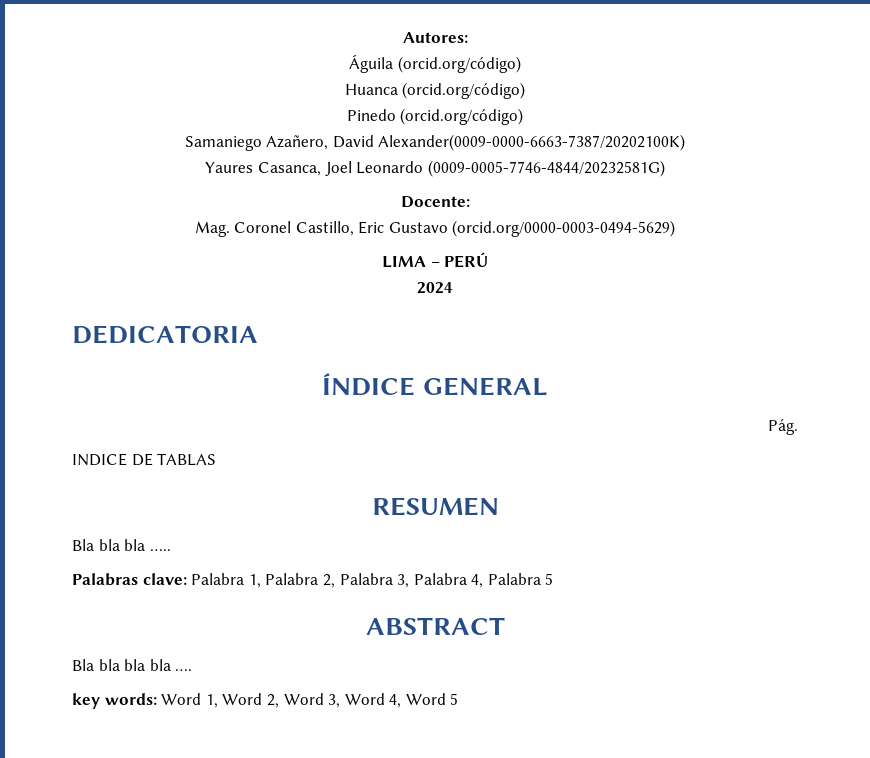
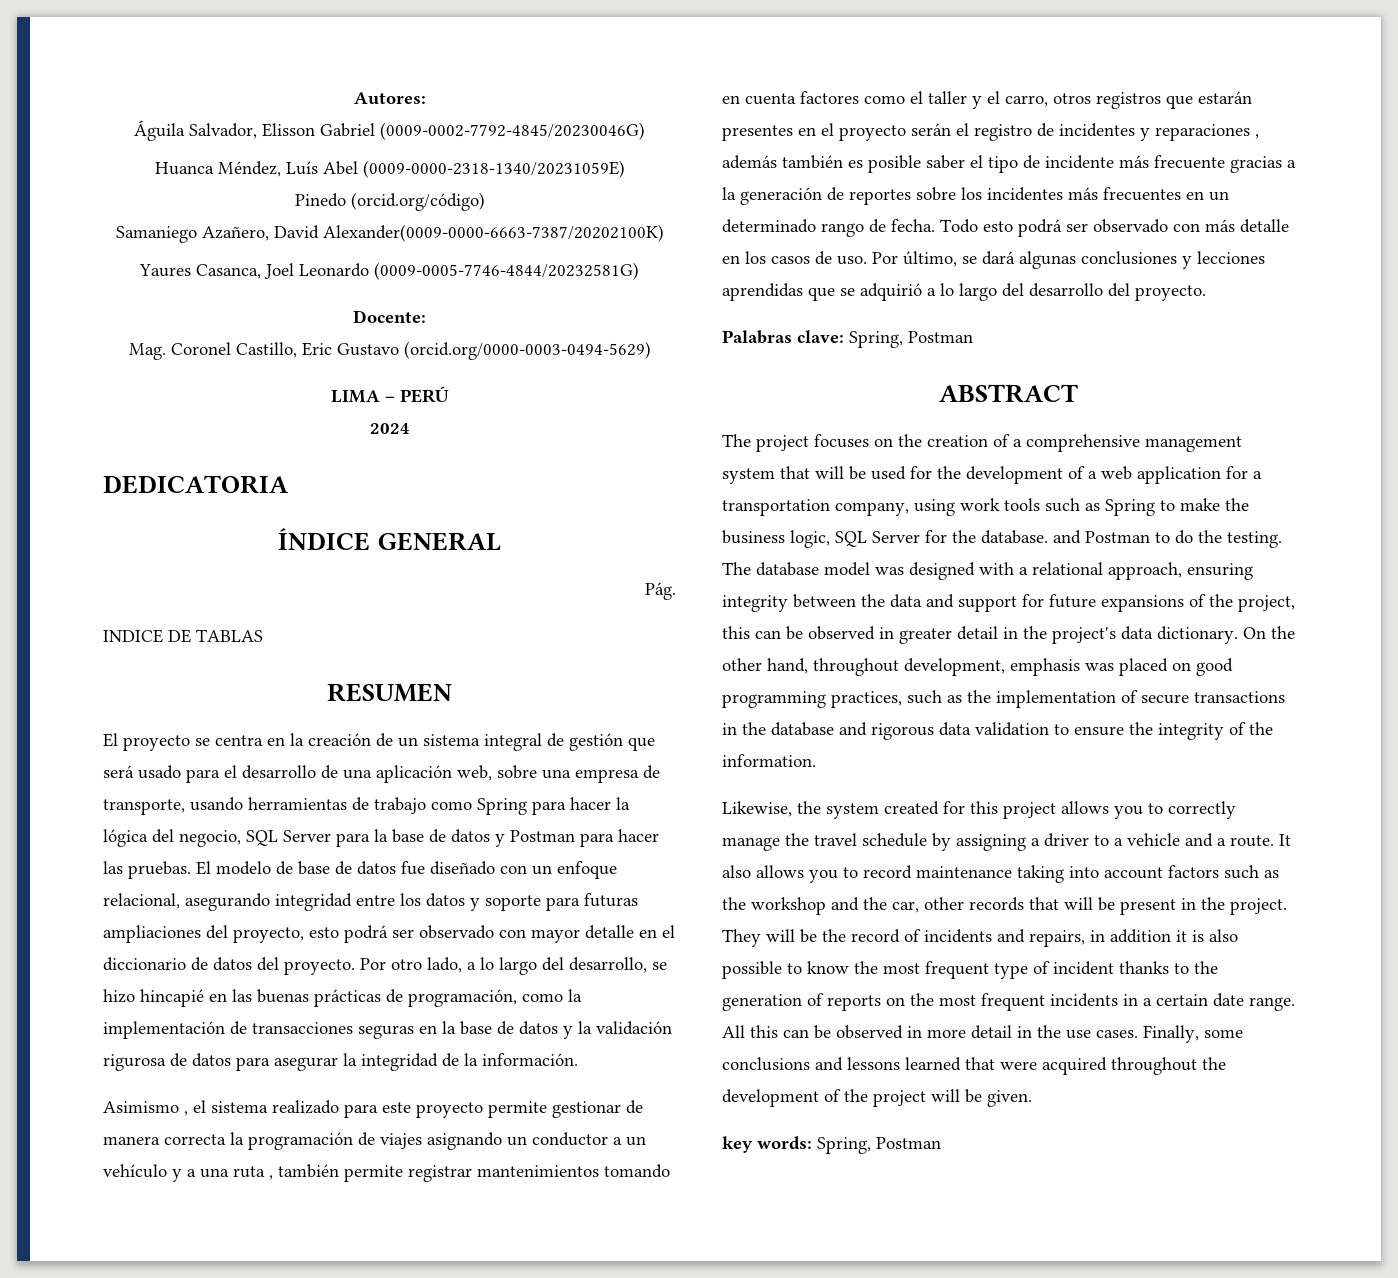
- Águila (orcid.org/código)
- Huanca (orcid.org/código)
+ Águila Salvador, Elisson Gabriel (0009-0002-7792-4845/20230046G)
+ Huanca Méndez, Luís Abel (0009-0000-2318-1340/20231059E)
- Bla bla bla …..
- Palabras clave: Palabra 1, Palabra 2, Palabra 3, Palabra 4, Palabra 5
+ El proyecto se centra en la creación de un sistema integral de gestión que será usado para el desarrollo de una aplicación web, sobre una empresa de transporte, usando herramientas de trabajo como Spring para hacer la lógica del negocio, SQL Server para la base de datos y Postman para hacer las pruebas. El modelo de base de datos fue diseñado con un enfoque relacional, asegurando integridad entre los datos y soporte para futuras ampliaciones del proyecto, esto podrá ser observado con mayor detalle en el diccionario de datos del proyecto. Por otro lado, a lo largo del desarrollo, se hizo hincapié en las buenas prácticas de programación, como la implementación de transacciones seguras en la base de datos y la validación rigurosa de datos para asegurar la integridad de la información.
+ Asimismo , el sistema realizado para este proyecto permite gestionar de manera correcta la programación de viajes asignando un conductor a un vehículo y a una ruta , también permite registrar mantenimientos tomando en cuenta factores como el taller y el carro, otros registros que estarán presentes en el proyecto serán el registro de incidentes y reparaciones , además también es posible saber el tipo de incidente más frecuente gracias a la generación de reportes sobre los incidentes más frecuentes en un determinado rango de fecha. Todo esto podrá ser observado con más detalle en los casos de uso. Por último, se dará algunas conclusiones y lecciones aprendidas que se adquirió a lo largo del desarrollo del proyecto.
+ Palabras clave: Spring, Postman
  ABSTRACT
- Bla bla bla bla ….
- key words: Word 1, Word 2, Word 3, Word 4, Word 5
+ The project focuses on the creation of a comprehensive management system that will be used for the development of a web application for a transportation company, using work tools such as Spring to make the business logic, SQL Server for the database. and Postman to do the testing. The database model was designed with a relational approach, ensuring integrity between the data and support for future expansions of the project, this can be observed in greater detail in the project's data dictionary. On the other hand, throughout development, emphasis was placed on good programming practices, such as the implementation of secure transactions in the database and rigorous data validation to ensure the integrity of the information.
+ Likewise, the system created for this project allows you to correctly manage the travel schedule by assigning a driver to a vehicle and a route. It also allows you to record maintenance taking into account factors such as the workshop and the car, other records that will be present in the project. They will be the record of incidents and repairs, in addition it is also possible to know the most frequent type of incident thanks to the generation of reports on the most frequent incidents in a certain date range. All this can be observed in more detail in the use cases. Finally, some conclusions and lessons learned that were acquired throughout the development of the project will be given.
+ key words: Spring, Postman

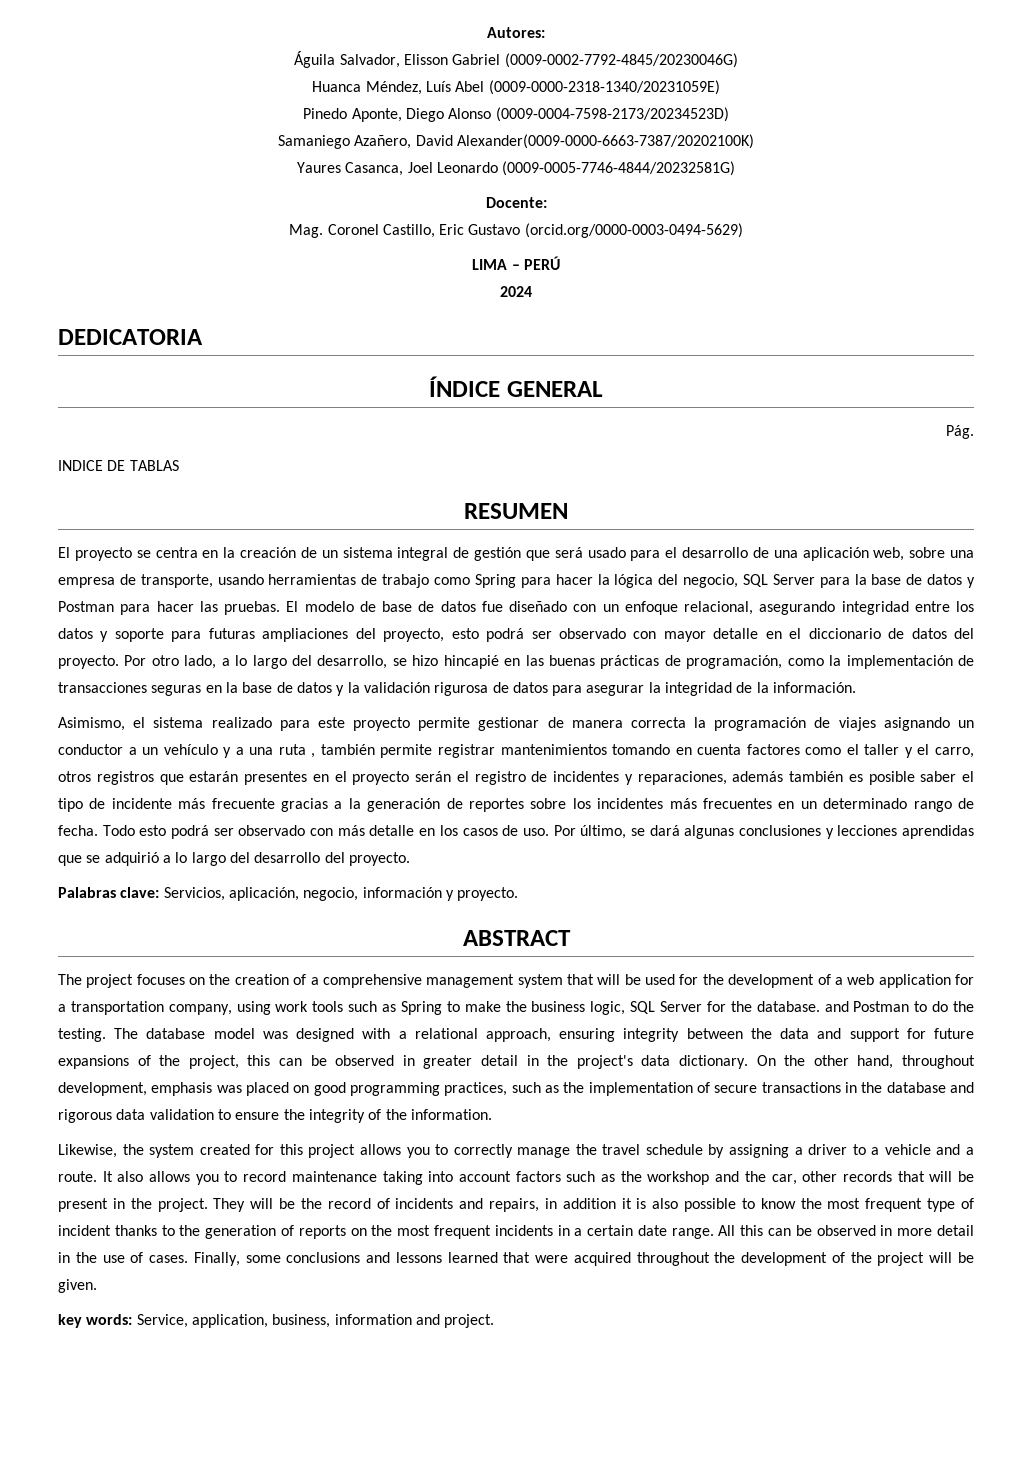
- Pinedo (orcid.org/código)
+ Pinedo Aponte, Diego Alonso (0009-0004-7598-2173/20234523D)
- Asimismo , el sistema realizado para este proyecto permite gestionar de manera correcta la programación de viajes asignando un conductor a un vehículo y a una ruta , también permite registrar mantenimientos tomando en cuenta factores como el taller y el carro, otros registros que estarán presentes en el proyecto serán el registro de incidentes y reparaciones , además también es posible saber el tipo de incidente más frecuente gracias a la generación de reportes sobre los incidentes más frecuentes en un determinado rango de fecha.
+ Asimismo, el sistema realizado para este proyecto permite gestionar de manera correcta la programación de viajes asignando un conductor a un vehículo y a una ruta , también permite registrar mantenimientos tomando en cuenta factores como el taller y el carro, otros registros que estarán presentes en el proyecto serán el registro de incidentes y reparaciones, además también es posible saber el tipo de incidente más frecuente gracias a la generación de reportes sobre los incidentes más frecuentes en un determinado rango de fecha.
- Palabras clave: Spring, Postman
+ Palabras clave: Servicios, aplicación, negocio, información y proyecto.
- All this can be observed in more detail in the use cases.
+ All this can be observed in more detail in the use of cases.
- key words: Spring, Postman
+ key words: Service, application, business, information and project.

